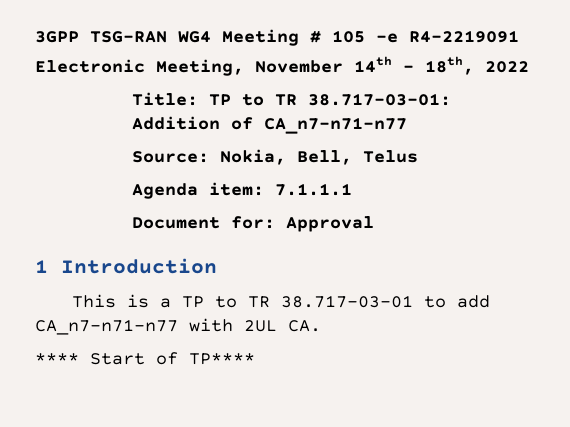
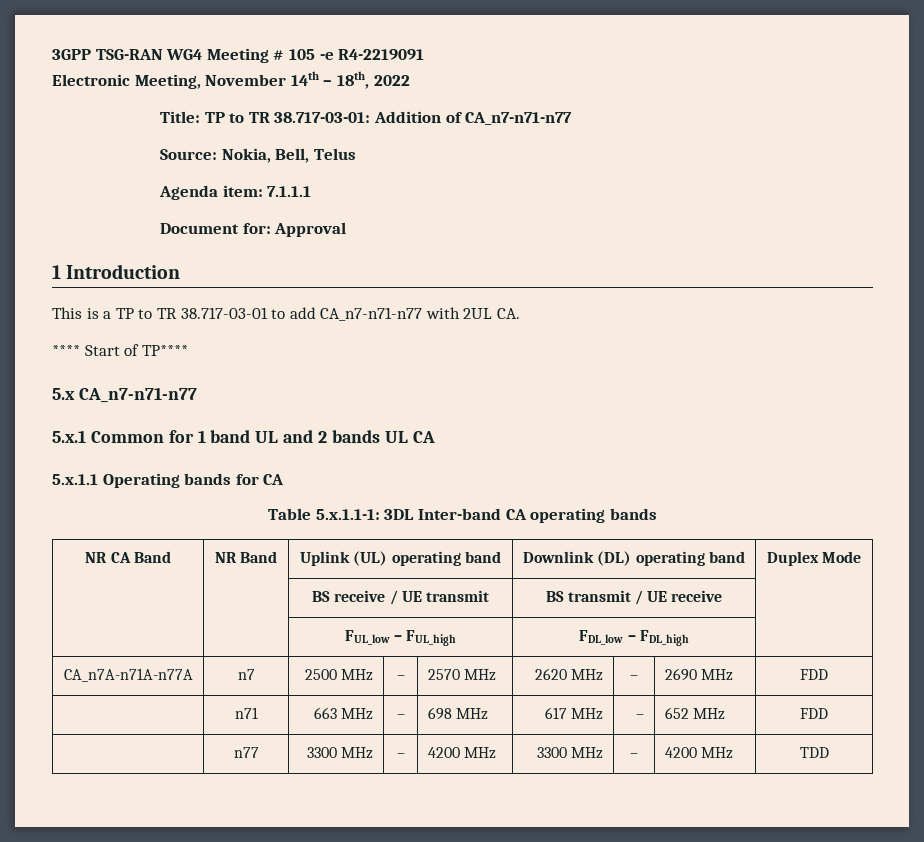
+ 5.x CA_n7-n71-n77
+ 5.x.1 Common for 1 band UL and 2 bands UL CA
+ 5.x.1.1 Operating bands for CA
+ Table 5.x.1.1-1: 3DL Inter-band CA operating bands
+ NR CA Band | NR Band | Uplink (UL) operating band | Downlink (DL) operating band | Duplex Mode
+ | | BS receive / UE transmit | BS transmit / UE receive |
+ | | FUL_low – FUL_high | FDL_low – FDL_high |
+ CA_n7A-n71A-n77A | n7 | 2500 MHz | – | 2570 MHz | 2620 MHz | – | 2690 MHz | FDD
+ | n71 | 663 MHz | – | 698 MHz | 617 MHz | – | 652 MHz | FDD
+ | n77 | 3300 MHz | – | 4200 MHz | 3300 MHz | – | 4200 MHz | TDD

